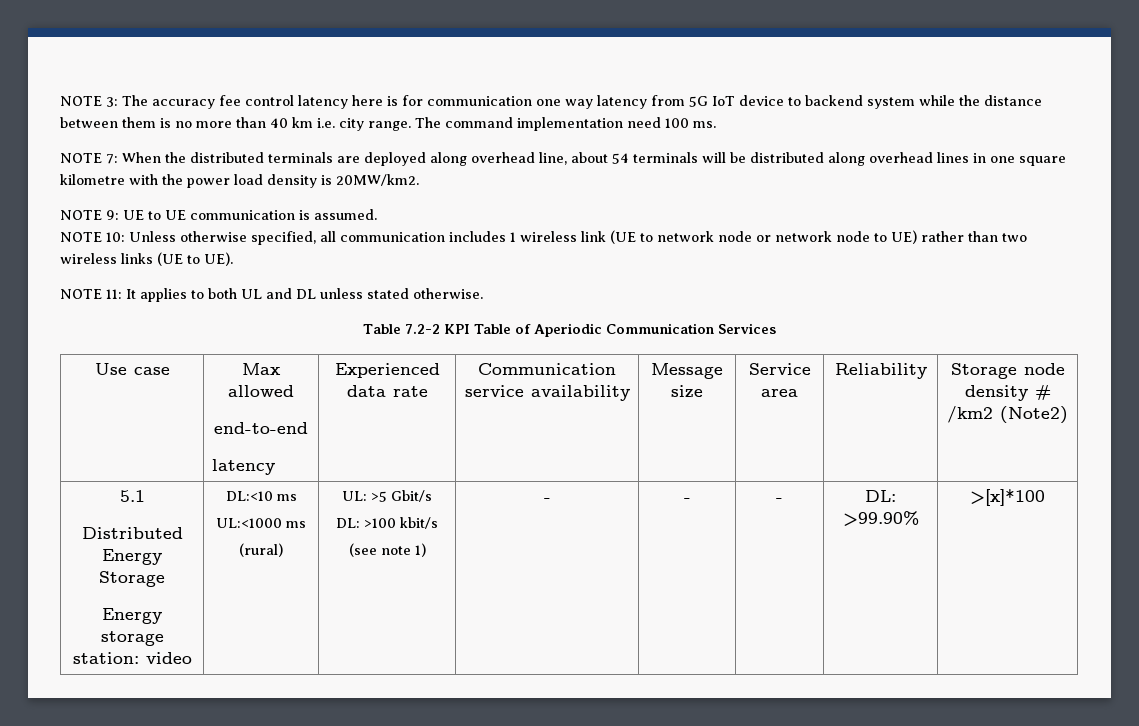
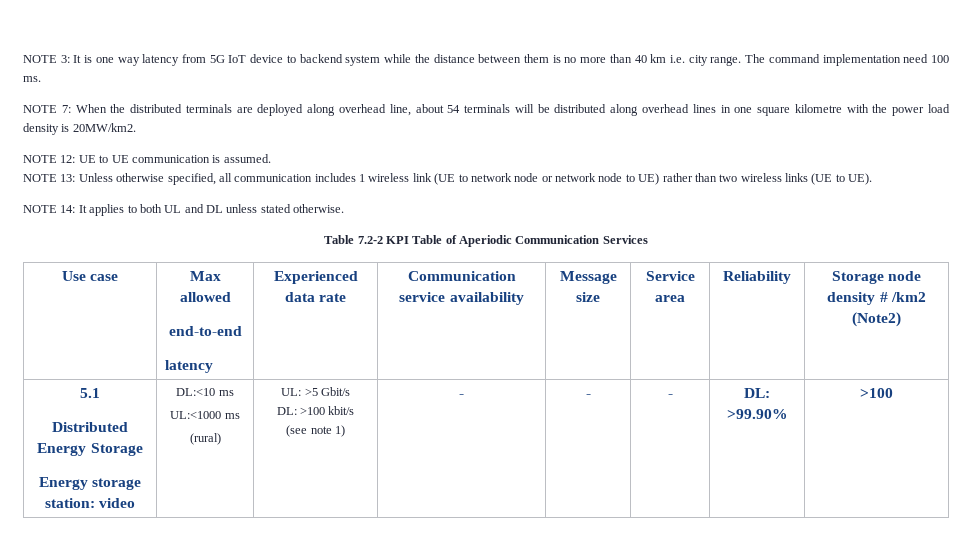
- NOTE 3: The accuracy fee control latency here is for communication one way latency from 5G IoT device to backend system while the distance between them is no more than 40 km i.e. city range.
+ NOTE 3: It is one way latency from 5G IoT device to backend system while the distance between them is no more than 40 km i.e. city range.
- NOTE 9: UE to UE communication is assumed.
+ NOTE 12: UE to UE communication is assumed.
- NOTE 10: Unless otherwise specified, all communication includes 1 wireless link (UE to network node or network node to UE) rather than two wireless links (UE to UE).
+ NOTE 13: Unless otherwise specified, all communication includes 1 wireless link (UE to network node or network node to UE) rather than two wireless links (UE to UE).
- NOTE 11: It applies to both UL and DL unless stated otherwise.
+ NOTE 14: It applies to both UL and DL unless stated otherwise.
  5.1
  Distributed Energy Storage
  Energy storage station: video | DL:<10 ms
  UL:<1000 ms
  (rural) | UL: >5 Gbit/s
  DL: >100 kbit/s
- (see note 1) | - | - | - | DL: >99.90% | >[x]*100
+ (see note 1) | - | - | - | DL: >99.90% | >100

